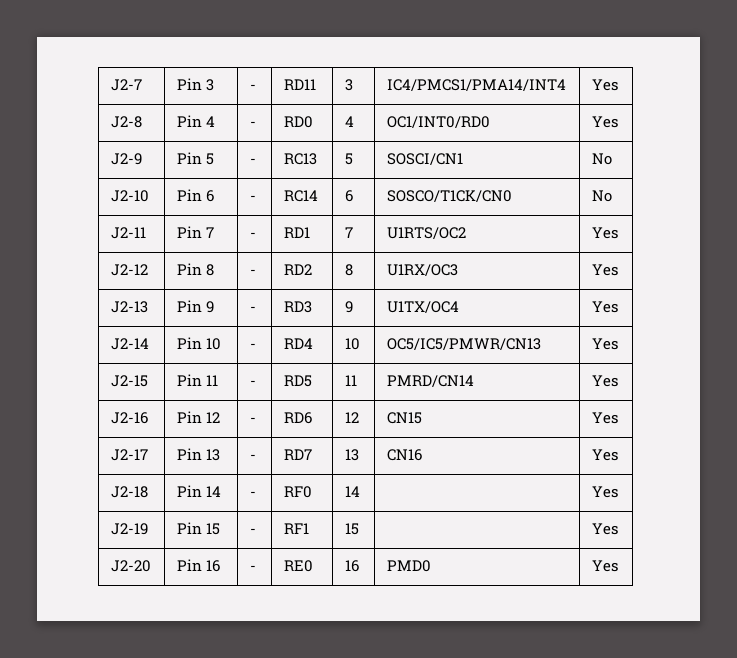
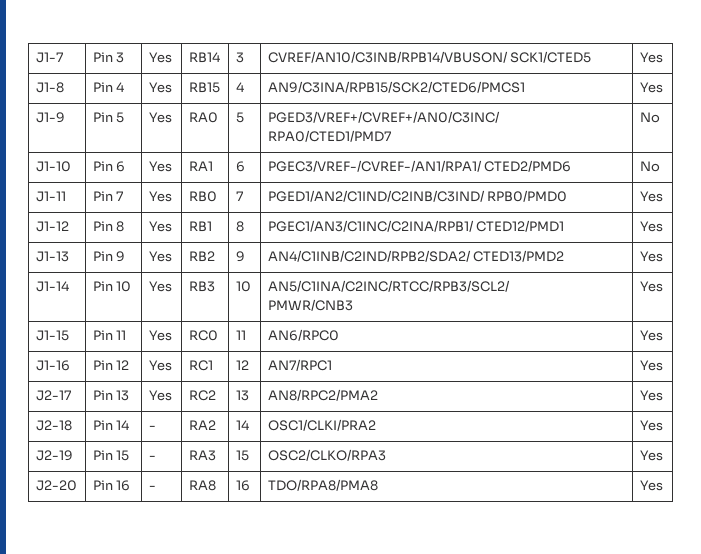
- J2-7 | Pin 3 | - | RD11 | 3 | IC4/PMCS1/PMA14/INT4 | Yes
- J2-8 | Pin 4 | - | RD0 | 4 | OC1/INT0/RD0 | Yes
- J2-9 | Pin 5 | - | RC13 | 5 | SOSCI/CN1 | No
- J2-10 | Pin 6 | - | RC14 | 6 | SOSCO/T1CK/CN0 | No
- J2-11 | Pin 7 | - | RD1 | 7 | U1RTS/OC2 | Yes
- J2-12 | Pin 8 | - | RD2 | 8 | U1RX/OC3 | Yes
- J2-13 | Pin 9 | - | RD3 | 9 | U1TX/OC4 | Yes
- J2-14 | Pin 10 | - | RD4 | 10 | OC5/IC5/PMWR/CN13 | Yes
- J2-15 | Pin 11 | - | RD5 | 11 | PMRD/CN14 | Yes
- J2-16 | Pin 12 | - | RD6 | 12 | CN15 | Yes
+ J1-7 | Pin 3 | Yes | RB14 | 3 | CVREF/AN10/C3INB/RPB14/VBUSON/ SCK1/CTED5 | Yes
+ J1-8 | Pin 4 | Yes | RB15 | 4 | AN9/C3INA/RPB15/SCK2/CTED6/PMCS1 | Yes
+ J1-9 | Pin 5 | Yes | RA0 | 5 | PGED3/VREF+/CVREF+/AN0/C3INC/ RPA0/CTED1/PMD7 | No
+ J1-10 | Pin 6 | Yes | RA1 | 6 | PGEC3/VREF-/CVREF-/AN1/RPA1/ CTED2/PMD6 | No
+ J1-11 | Pin 7 | Yes | RB0 | 7 | PGED1/AN2/C1IND/C2INB/C3IND/ RPB0/PMD0 | Yes
+ J1-12 | Pin 8 | Yes | RB1 | 8 | PGEC1/AN3/C1INC/C2INA/RPB1/ CTED12/PMD1 | Yes
+ J1-13 | Pin 9 | Yes | RB2 | 9 | AN4/C1INB/C2IND/RPB2/SDA2/ CTED13/PMD2 | Yes
+ J1-14 | Pin 10 | Yes | RB3 | 10 | AN5/C1INA/C2INC/RTCC/RPB3/SCL2/
+ PMWR/CNB3 | Yes
+ J1-15 | Pin 11 | Yes | RC0 | 11 | AN6/RPC0 | Yes
+ J1-16 | Pin 12 | Yes | RC1 | 12 | AN7/RPC1 | Yes
- J2-17 | Pin 13 | - | RD7 | 13 | CN16 | Yes
+ J2-17 | Pin 13 | Yes | RC2 | 13 | AN8/RPC2/PMA2 | Yes
- J2-18 | Pin 14 | - | RF0 | 14 | | Yes
+ J2-18 | Pin 14 | - | RA2 | 14 | OSC1/CLKI/PRA2 | Yes
- J2-19 | Pin 15 | - | RF1 | 15 | | Yes
+ J2-19 | Pin 15 | - | RA3 | 15 | OSC2/CLKO/RPA3 | Yes
- J2-20 | Pin 16 | - | RE0 | 16 | PMD0 | Yes
+ J2-20 | Pin 16 | - | RA8 | 16 | TDO/RPA8/PMA8 | Yes

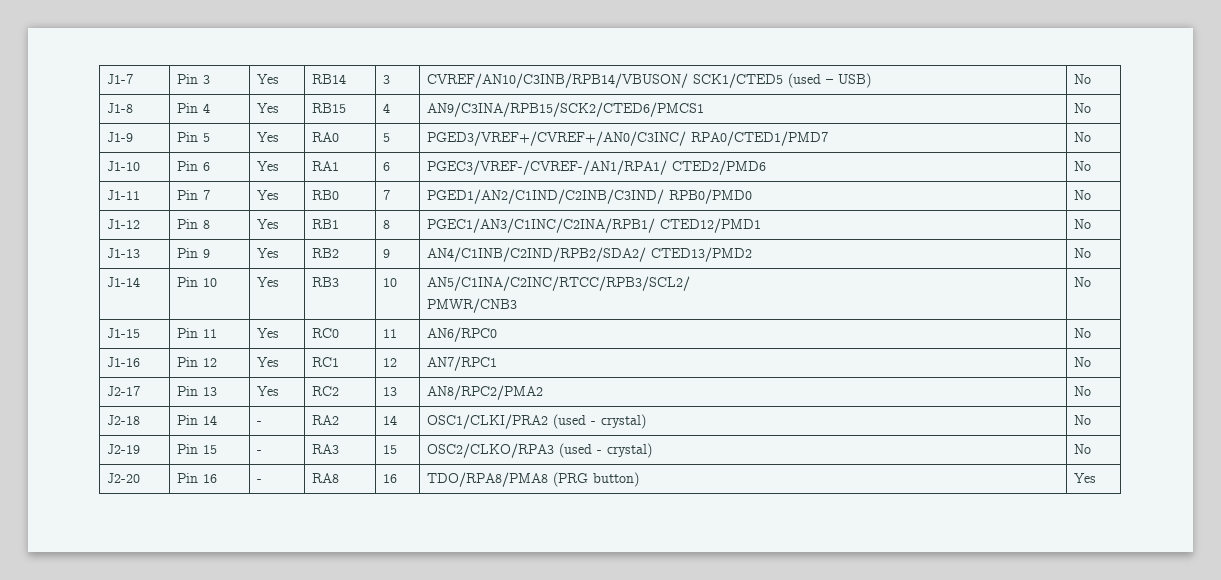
- J1-7 | Pin 3 | Yes | RB14 | 3 | CVREF/AN10/C3INB/RPB14/VBUSON/ SCK1/CTED5 | Yes
+ J1-7 | Pin 3 | Yes | RB14 | 3 | CVREF/AN10/C3INB/RPB14/VBUSON/ SCK1/CTED5 (used – USB) | No
- J1-8 | Pin 4 | Yes | RB15 | 4 | AN9/C3INA/RPB15/SCK2/CTED6/PMCS1 | Yes
+ J1-8 | Pin 4 | Yes | RB15 | 4 | AN9/C3INA/RPB15/SCK2/CTED6/PMCS1 | No
- J1-11 | Pin 7 | Yes | RB0 | 7 | PGED1/AN2/C1IND/C2INB/C3IND/ RPB0/PMD0 | Yes
+ J1-11 | Pin 7 | Yes | RB0 | 7 | PGED1/AN2/C1IND/C2INB/C3IND/ RPB0/PMD0 | No
- J1-12 | Pin 8 | Yes | RB1 | 8 | PGEC1/AN3/C1INC/C2INA/RPB1/ CTED12/PMD1 | Yes
+ J1-12 | Pin 8 | Yes | RB1 | 8 | PGEC1/AN3/C1INC/C2INA/RPB1/ CTED12/PMD1 | No
- J1-13 | Pin 9 | Yes | RB2 | 9 | AN4/C1INB/C2IND/RPB2/SDA2/ CTED13/PMD2 | Yes
+ J1-13 | Pin 9 | Yes | RB2 | 9 | AN4/C1INB/C2IND/RPB2/SDA2/ CTED13/PMD2 | No
  J1-14 | Pin 10 | Yes | RB3 | 10 | AN5/C1INA/C2INC/RTCC/RPB3/SCL2/
- PMWR/CNB3 | Yes
+ PMWR/CNB3 | No
- J1-15 | Pin 11 | Yes | RC0 | 11 | AN6/RPC0 | Yes
+ J1-15 | Pin 11 | Yes | RC0 | 11 | AN6/RPC0 | No
- J1-16 | Pin 12 | Yes | RC1 | 12 | AN7/RPC1 | Yes
+ J1-16 | Pin 12 | Yes | RC1 | 12 | AN7/RPC1 | No
- J2-17 | Pin 13 | Yes | RC2 | 13 | AN8/RPC2/PMA2 | Yes
+ J2-17 | Pin 13 | Yes | RC2 | 13 | AN8/RPC2/PMA2 | No
- J2-18 | Pin 14 | - | RA2 | 14 | OSC1/CLKI/PRA2 | Yes
+ J2-18 | Pin 14 | - | RA2 | 14 | OSC1/CLKI/PRA2 (used - crystal) | No
- J2-19 | Pin 15 | - | RA3 | 15 | OSC2/CLKO/RPA3 | Yes
+ J2-19 | Pin 15 | - | RA3 | 15 | OSC2/CLKO/RPA3 (used - crystal) | No
- J2-20 | Pin 16 | - | RA8 | 16 | TDO/RPA8/PMA8 | Yes
+ J2-20 | Pin 16 | - | RA8 | 16 | TDO/RPA8/PMA8 (PRG button) | Yes

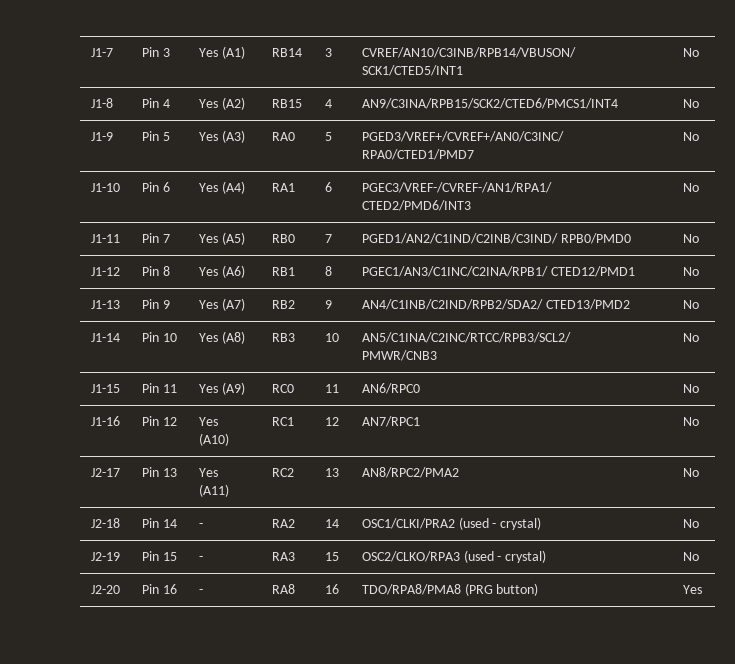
- J1-7 | Pin 3 | Yes | RB14 | 3 | CVREF/AN10/C3INB/RPB14/VBUSON/ SCK1/CTED5 (used – USB) | No
+ J1-7 | Pin 3 | Yes (A1) | RB14 | 3 | CVREF/AN10/C3INB/RPB14/VBUSON/ SCK1/CTED5/INT1 | No
- J1-8 | Pin 4 | Yes | RB15 | 4 | AN9/C3INA/RPB15/SCK2/CTED6/PMCS1 | No
+ J1-8 | Pin 4 | Yes (A2) | RB15 | 4 | AN9/C3INA/RPB15/SCK2/CTED6/PMCS1/INT4 | No
- J1-9 | Pin 5 | Yes | RA0 | 5 | PGED3/VREF+/CVREF+/AN0/C3INC/ RPA0/CTED1/PMD7 | No
+ J1-9 | Pin 5 | Yes (A3) | RA0 | 5 | PGED3/VREF+/CVREF+/AN0/C3INC/ RPA0/CTED1/PMD7 | No
- J1-10 | Pin 6 | Yes | RA1 | 6 | PGEC3/VREF-/CVREF-/AN1/RPA1/ CTED2/PMD6 | No
+ J1-10 | Pin 6 | Yes (A4) | RA1 | 6 | PGEC3/VREF-/CVREF-/AN1/RPA1/ CTED2/PMD6/INT3 | No
- J1-11 | Pin 7 | Yes | RB0 | 7 | PGED1/AN2/C1IND/C2INB/C3IND/ RPB0/PMD0 | No
+ J1-11 | Pin 7 | Yes (A5) | RB0 | 7 | PGED1/AN2/C1IND/C2INB/C3IND/ RPB0/PMD0 | No
- J1-12 | Pin 8 | Yes | RB1 | 8 | PGEC1/AN3/C1INC/C2INA/RPB1/ CTED12/PMD1 | No
+ J1-12 | Pin 8 | Yes (A6) | RB1 | 8 | PGEC1/AN3/C1INC/C2INA/RPB1/ CTED12/PMD1 | No
- J1-13 | Pin 9 | Yes | RB2 | 9 | AN4/C1INB/C2IND/RPB2/SDA2/ CTED13/PMD2 | No
+ J1-13 | Pin 9 | Yes (A7) | RB2 | 9 | AN4/C1INB/C2IND/RPB2/SDA2/ CTED13/PMD2 | No
- J1-14 | Pin 10 | Yes | RB3 | 10 | AN5/C1INA/C2INC/RTCC/RPB3/SCL2/
+ J1-14 | Pin 10 | Yes (A8) | RB3 | 10 | AN5/C1INA/C2INC/RTCC/RPB3/SCL2/
- J1-15 | Pin 11 | Yes | RC0 | 11 | AN6/RPC0 | No
+ J1-15 | Pin 11 | Yes (A9) | RC0 | 11 | AN6/RPC0 | No
- J1-16 | Pin 12 | Yes | RC1 | 12 | AN7/RPC1 | No
+ J1-16 | Pin 12 | Yes (A10) | RC1 | 12 | AN7/RPC1 | No
- J2-17 | Pin 13 | Yes | RC2 | 13 | AN8/RPC2/PMA2 | No
+ J2-17 | Pin 13 | Yes (A11) | RC2 | 13 | AN8/RPC2/PMA2 | No

